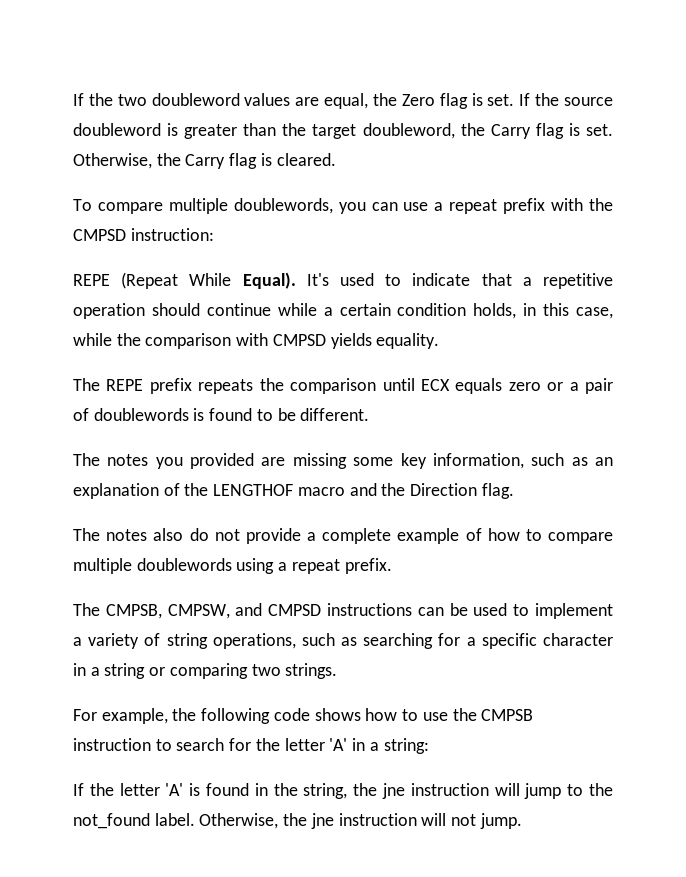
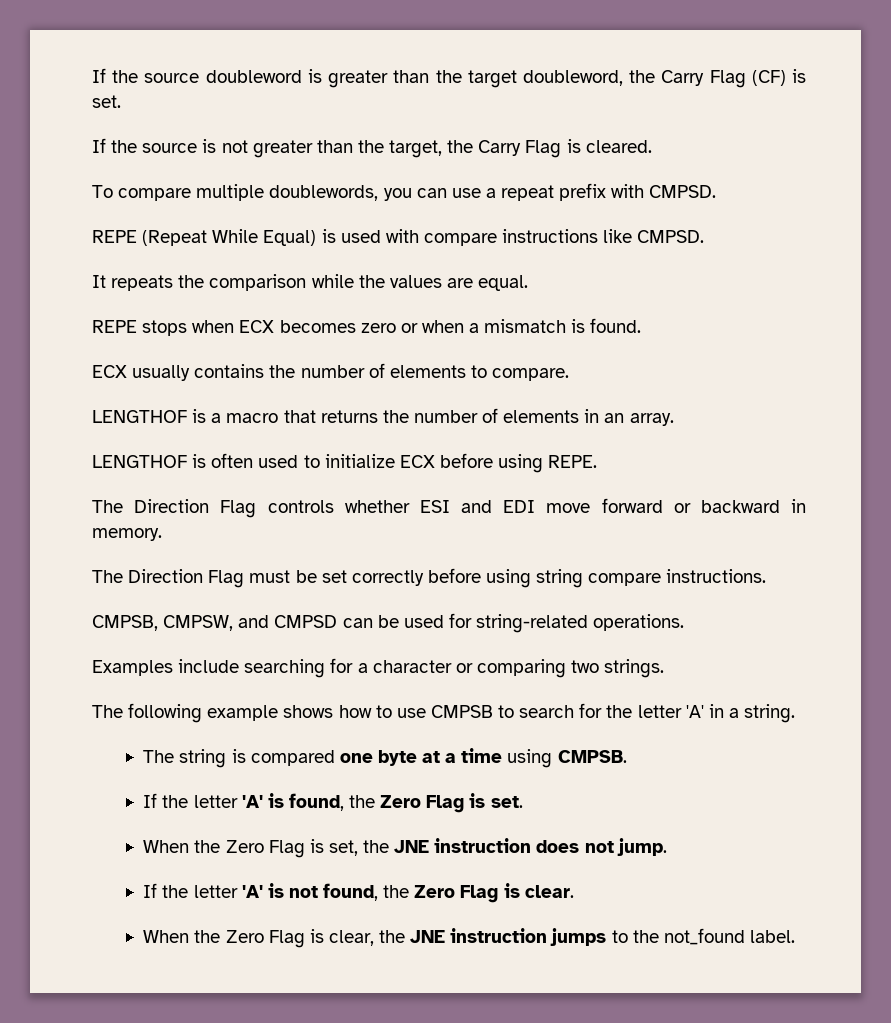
- If the two doubleword values are equal, the Zero flag is set. If the source doubleword is greater than the target doubleword, the Carry flag is set. Otherwise, the Carry flag is cleared.
+ If the source doubleword is greater than the target doubleword, the Carry Flag (CF) is set.
+ If the source is not greater than the target, the Carry Flag is cleared.
- To compare multiple doublewords, you can use a repeat prefix with the CMPSD instruction:
+ To compare multiple doublewords, you can use a repeat prefix with CMPSD.
- REPE (Repeat While Equal). It's used to indicate that a repetitive operation should continue while a certain condition holds, in this case, while the comparison with CMPSD yields equality.
- The REPE prefix repeats the comparison until ECX equals zero or a pair of doublewords is found to be different.
- The notes you provided are missing some key information, such as an explanation of the LENGTHOF macro and the Direction flag.
- The notes also do not provide a complete example of how to compare multiple doublewords using a repeat prefix.
- The CMPSB, CMPSW, and CMPSD instructions can be used to implement a variety of string operations, such as searching for a specific character in a string or comparing two strings.
+ REPE (Repeat While Equal) is used with compare instructions like CMPSD.
+ It repeats the comparison while the values are equal.
+ REPE stops when ECX becomes zero or when a mismatch is found.
+ ECX usually contains the number of elements to compare.
+ LENGTHOF is a macro that returns the number of elements in an array.
+ LENGTHOF is often used to initialize ECX before using REPE.
+ The Direction Flag controls whether ESI and EDI move forward or backward in memory.
+ The Direction Flag must be set correctly before using string compare instructions.
+ CMPSB, CMPSW, and CMPSD can be used for string-related operations.
+ Examples include searching for a character or comparing two strings.
- For example, the following code shows how to use the CMPSB instruction to search for the letter 'A' in a string:
- If the letter 'A' is found in the string, the jne instruction will jump to the not_found label. Otherwise, the jne instruction will not jump.
+ The following example shows how to use CMPSB to search for the letter 'A' in a string.
+ The string is compared one byte at a time using CMPSB.
+ If the letter 'A' is found, the Zero Flag is set.
+ When the Zero Flag is set, the JNE instruction does not jump.
+ If the letter 'A' is not found, the Zero Flag is clear.
+ When the Zero Flag is clear, the JNE instruction jumps to the not_found label.

